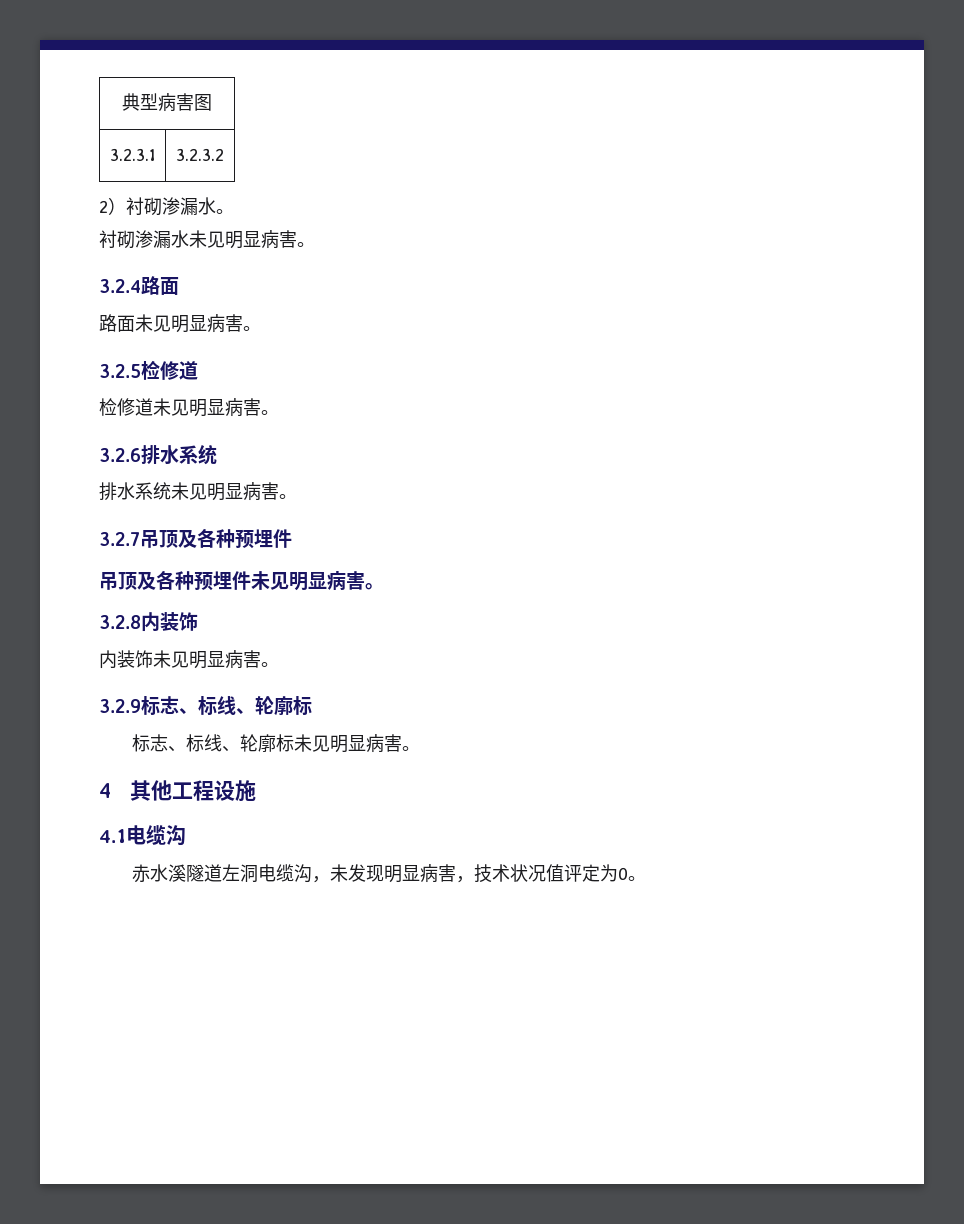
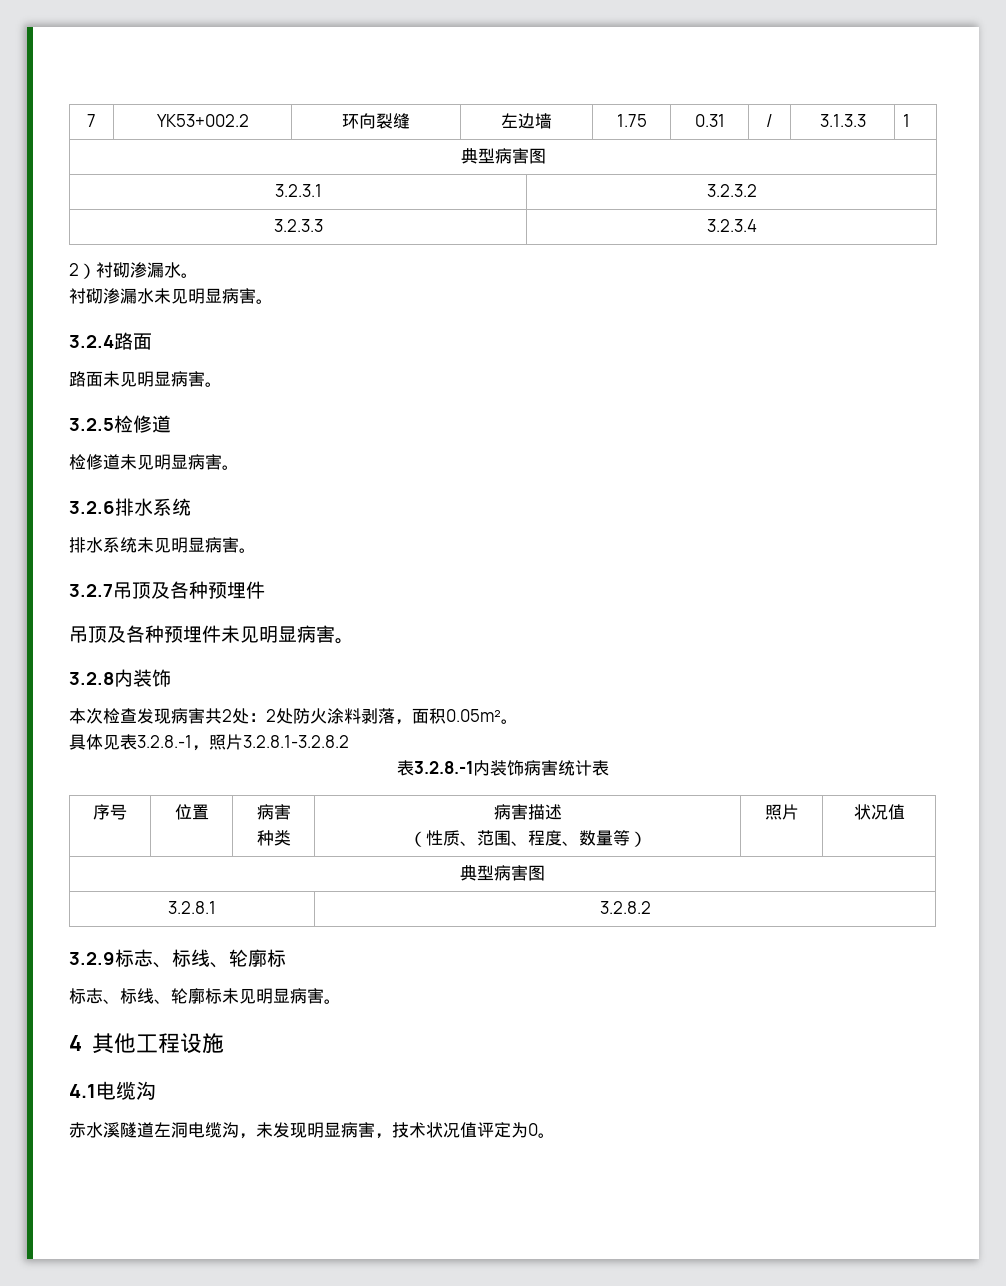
+ 7 | YK53+002.2 | 环向裂缝 | 左边墙 | 1.75 | 0.31 | / | 3.1.3.3 | 1
+ 3.2.3.3 | 3.2.3.4
- 内装饰未见明显病害。
+ 本次检查发现病害共2处：2处防火涂料剥落，面积0.05m²。
+ 具体见表3.2.8.-1，照片3.2.8.1-3.2.8.2
+ 表3.2.8.-1内装饰病害统计表
+ 序号 | 位置 | 病害
+ 种类 | 病害描述
+ （性质、范围、程度、数量等） | 照片 | 状况值
+ 典型病害图
+ 3.2.8.1 | 3.2.8.2

